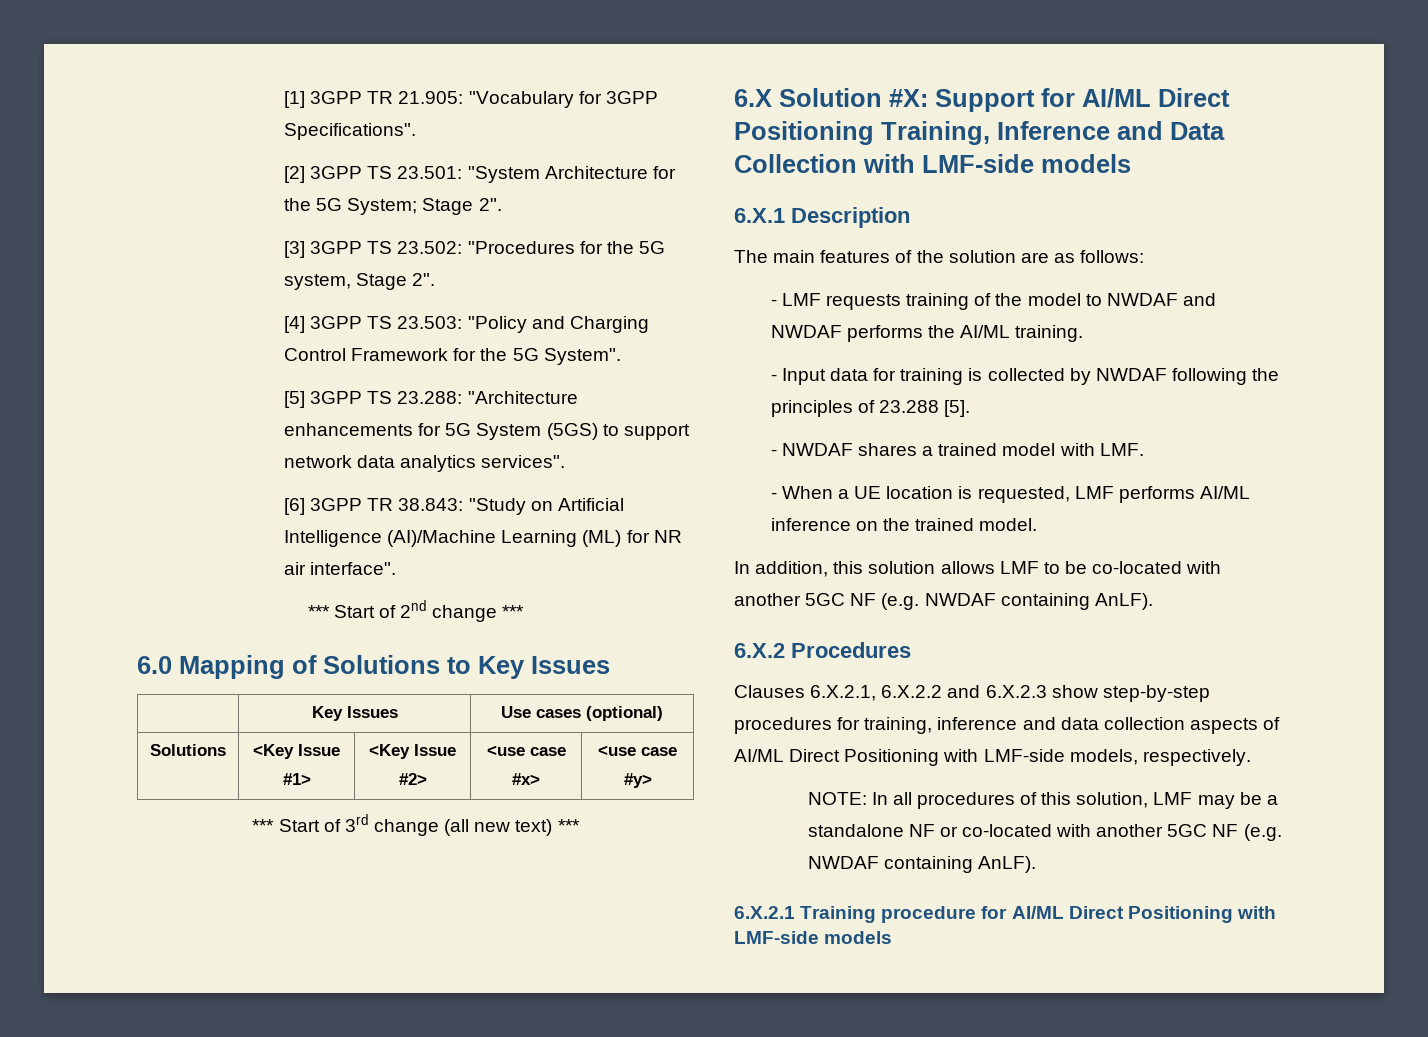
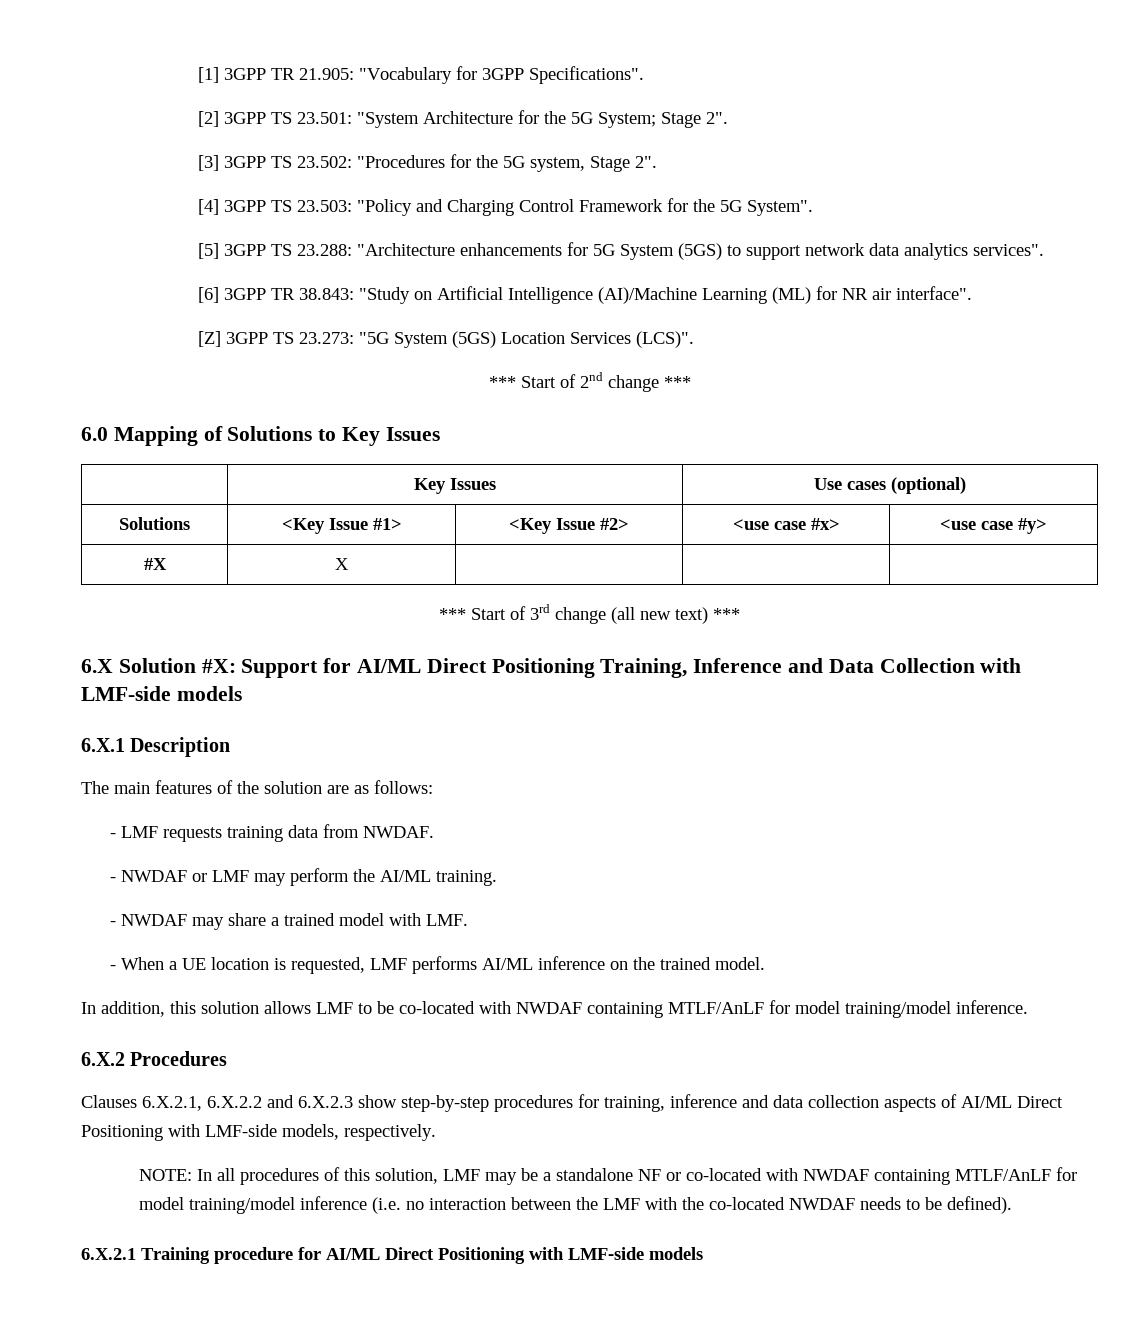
+ [Z] 3GPP TS 23.273: "5G System (5GS) Location Services (LCS)".
+ #X | X | | |
- - LMF requests training of the model to NWDAF and NWDAF performs the AI/ML training.
- - Input data for training is collected by NWDAF following the principles of 23.288 [5].
- - NWDAF shares a trained model with LMF.
+ - LMF requests training data from NWDAF.
+ - NWDAF or LMF may perform the AI/ML training.
+ - NWDAF may share a trained model with LMF.
- In addition, this solution allows LMF to be co-located with another 5GC NF (e.g. NWDAF containing AnLF).
+ In addition, this solution allows LMF to be co-located with NWDAF containing MTLF/AnLF for model training/model inference.
- NOTE: In all procedures of this solution, LMF may be a standalone NF or co-located with another 5GC NF (e.g. NWDAF containing AnLF).
+ NOTE: In all procedures of this solution, LMF may be a standalone NF or co-located with NWDAF containing MTLF/AnLF for model training/model inference (i.e. no interaction between the LMF with the co-located NWDAF needs to be defined).

